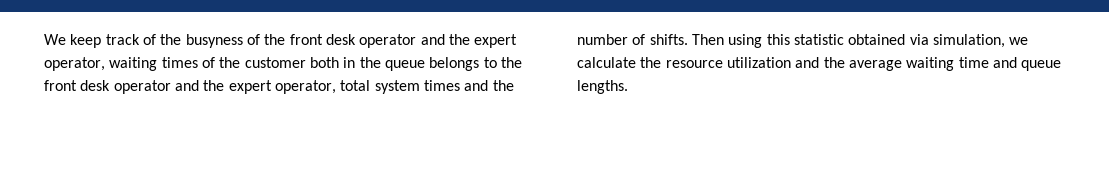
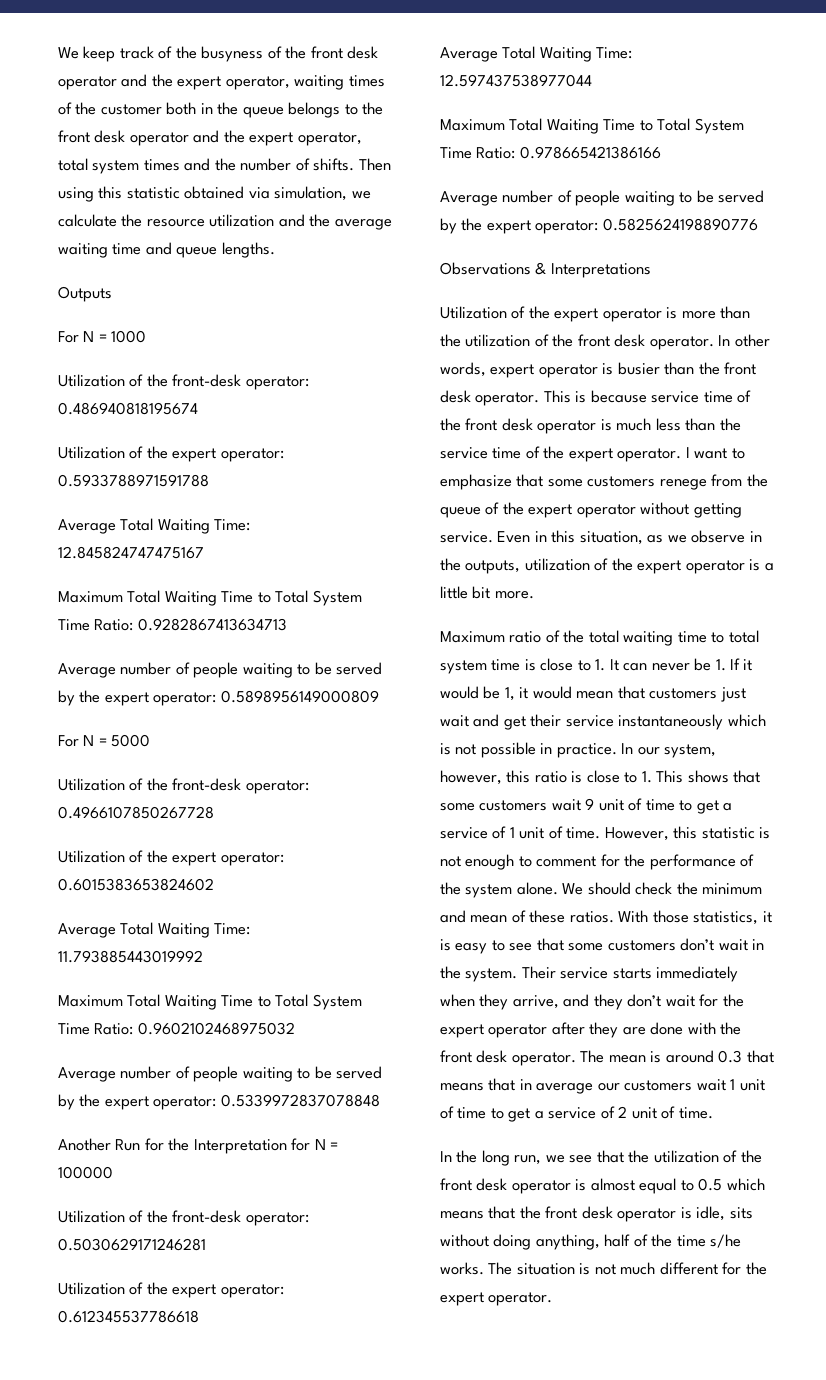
+ Outputs
+ For N = 1000
+ Utilization of the front-desk operator: 0.486940818195674
+ Utilization of the expert operator: 0.5933788971591788
+ Average Total Waiting Time: 12.845824747475167
+ Maximum Total Waiting Time to Total System Time Ratio: 0.9282867413634713
+ Average number of people waiting to be served by the expert operator: 0.5898956149000809
+ For N = 5000
+ Utilization of the front-desk operator: 0.4966107850267728
+ Utilization of the expert operator: 0.6015383653824602
+ Average Total Waiting Time: 11.793885443019992
+ Maximum Total Waiting Time to Total System Time Ratio: 0.9602102468975032
+ Average number of people waiting to be served by the expert operator: 0.5339972837078848
+ Another Run for the Interpretation for N = 100000
+ Utilization of the front-desk operator: 0.5030629171246281
+ Utilization of the expert operator: 0.612345537786618
+ Average Total Waiting Time: 12.597437538977044
+ Maximum Total Waiting Time to Total System Time Ratio: 0.978665421386166
+ Average number of people waiting to be served by the expert operator: 0.5825624198890776
+ Observations & Interpretations
+ Utilization of the expert operator is more than the utilization of the front desk operator. In other words, expert operator is busier than the front desk operator. This is because service time of the front desk operator is much less than the service time of the expert operator. I want to emphasize that some customers renege from the queue of the expert operator without getting service. Even in this situation, as we observe in the outputs, utilization of the expert operator is a little bit more.
+ Maximum ratio of the total waiting time to total system time is close to 1. It can never be 1. If it would be 1, it would mean that customers just wait and get their service instantaneously which is not possible in practice. In our system, however, this ratio is close to 1. This shows that some customers wait 9 unit of time to get a service of 1 unit of time. However, this statistic is not enough to comment for the performance of the system alone. We should check the minimum and mean of these ratios. With those statistics, it is easy to see that some customers don’t wait in the system. Their service starts immediately when they arrive, and they don’t wait for the expert operator after they are done with the front desk operator. The mean is around 0.3 that means that in average our customers wait 1 unit of time to get a service of 2 unit of time.
+ In the long run, we see that the utilization of the front desk operator is almost equal to 0.5 which means that the front desk operator is idle, sits without doing anything, half of the time s/he works. The situation is not much different for the expert operator.

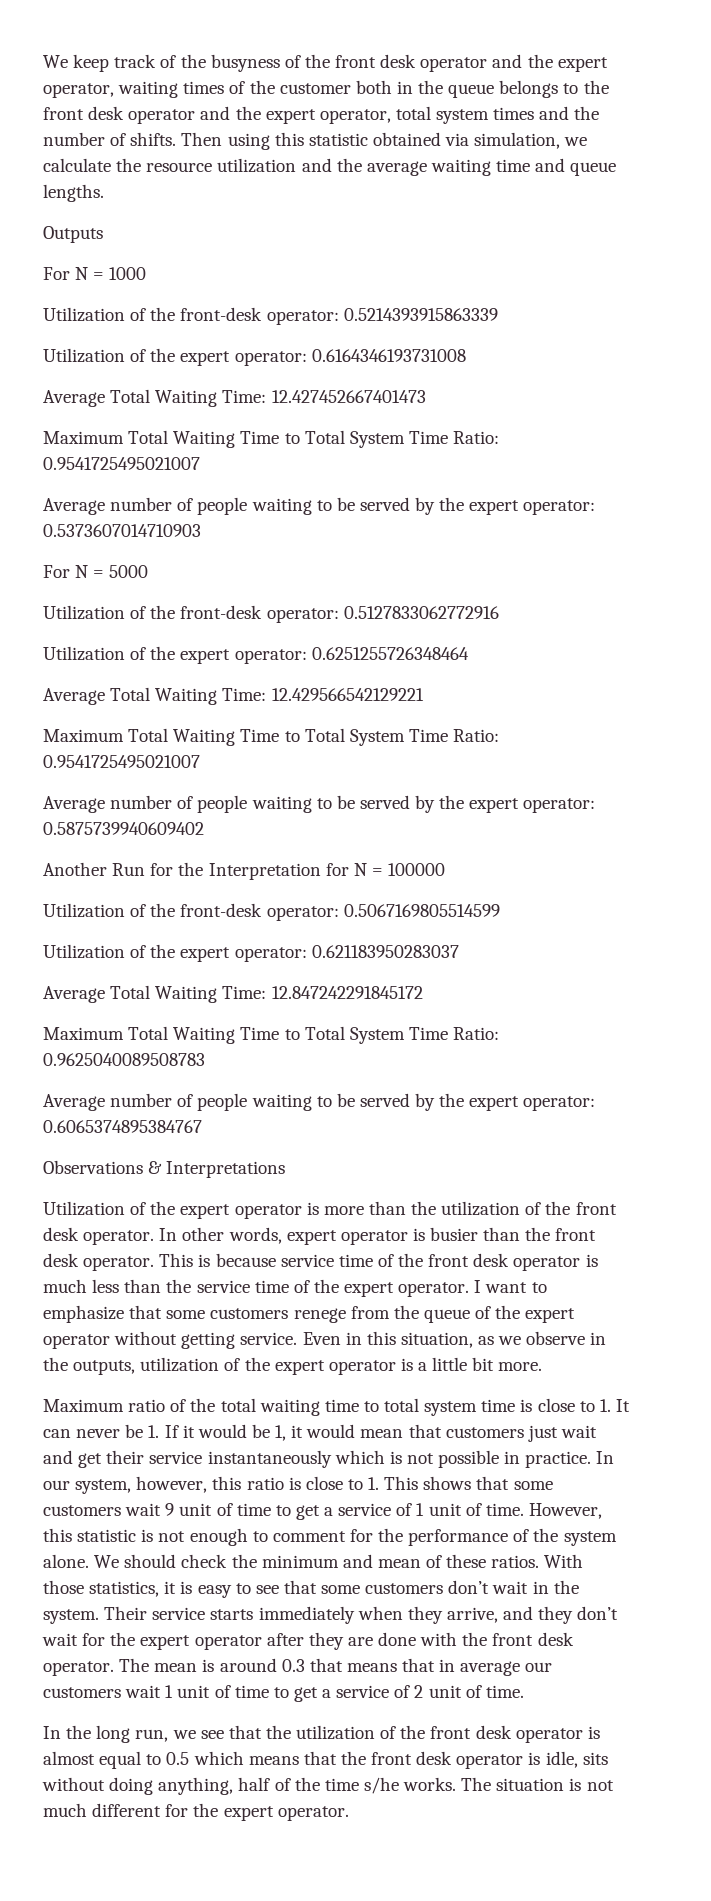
- Utilization of the front-desk operator: 0.486940818195674
- Utilization of the expert operator: 0.5933788971591788
- Average Total Waiting Time: 12.845824747475167
- Maximum Total Waiting Time to Total System Time Ratio: 0.9282867413634713
+ Utilization of the front-desk operator: 0.5214393915863339
+ Utilization of the expert operator: 0.6164346193731008
+ Average Total Waiting Time: 12.427452667401473
+ Maximum Total Waiting Time to Total System Time Ratio: 0.9541725495021007
- Average number of people waiting to be served by the expert operator: 0.5898956149000809
+ Average number of people waiting to be served by the expert operator: 0.5373607014710903
- Utilization of the front-desk operator: 0.4966107850267728
- Utilization of the expert operator: 0.6015383653824602
- Average Total Waiting Time: 11.793885443019992
- Maximum Total Waiting Time to Total System Time Ratio: 0.9602102468975032
+ Utilization of the front-desk operator: 0.5127833062772916
+ Utilization of the expert operator: 0.6251255726348464
+ Average Total Waiting Time: 12.429566542129221
+ Maximum Total Waiting Time to Total System Time Ratio: 0.9541725495021007
- Average number of people waiting to be served by the expert operator: 0.5339972837078848
+ Average number of people waiting to be served by the expert operator: 0.5875739940609402
- Utilization of the front-desk operator: 0.5030629171246281
- Utilization of the expert operator: 0.612345537786618
- Average Total Waiting Time: 12.597437538977044
- Maximum Total Waiting Time to Total System Time Ratio: 0.978665421386166
+ Utilization of the front-desk operator: 0.5067169805514599
+ Utilization of the expert operator: 0.621183950283037
+ Average Total Waiting Time: 12.847242291845172
+ Maximum Total Waiting Time to Total System Time Ratio: 0.9625040089508783
- Average number of people waiting to be served by the expert operator: 0.5825624198890776
+ Average number of people waiting to be served by the expert operator: 0.6065374895384767

